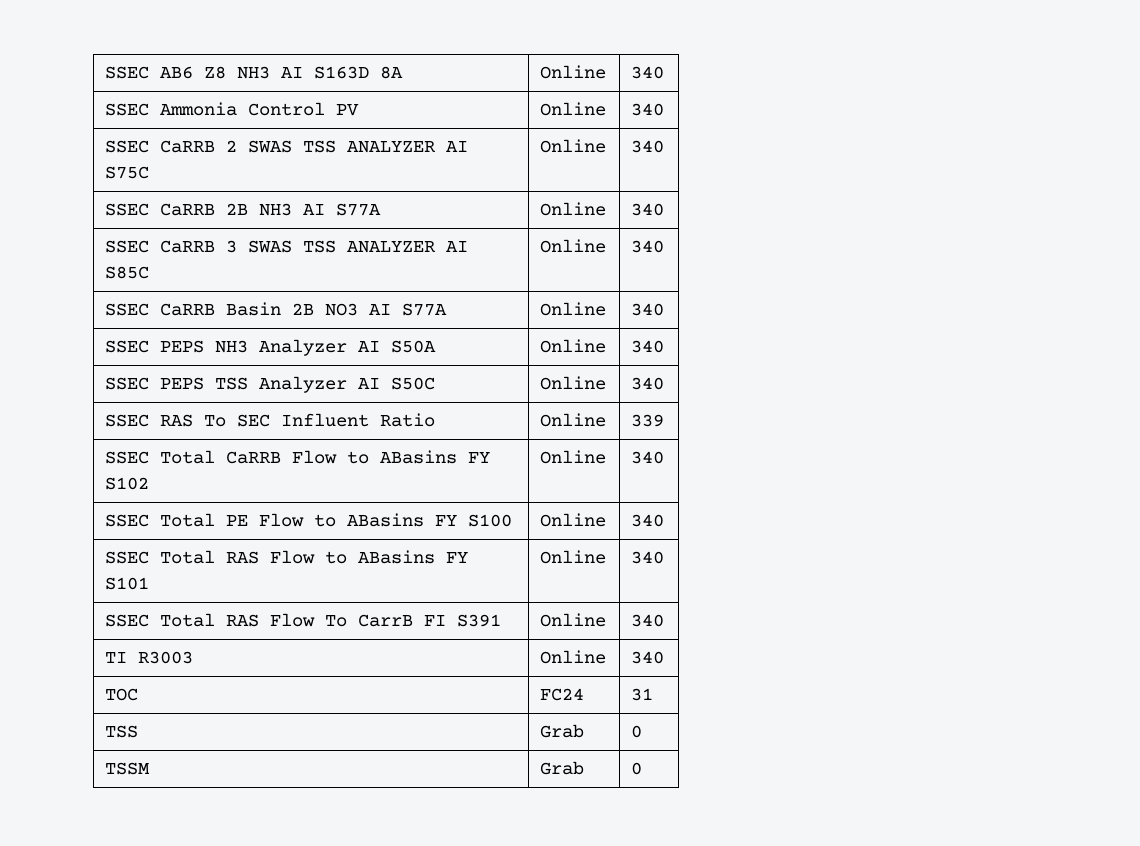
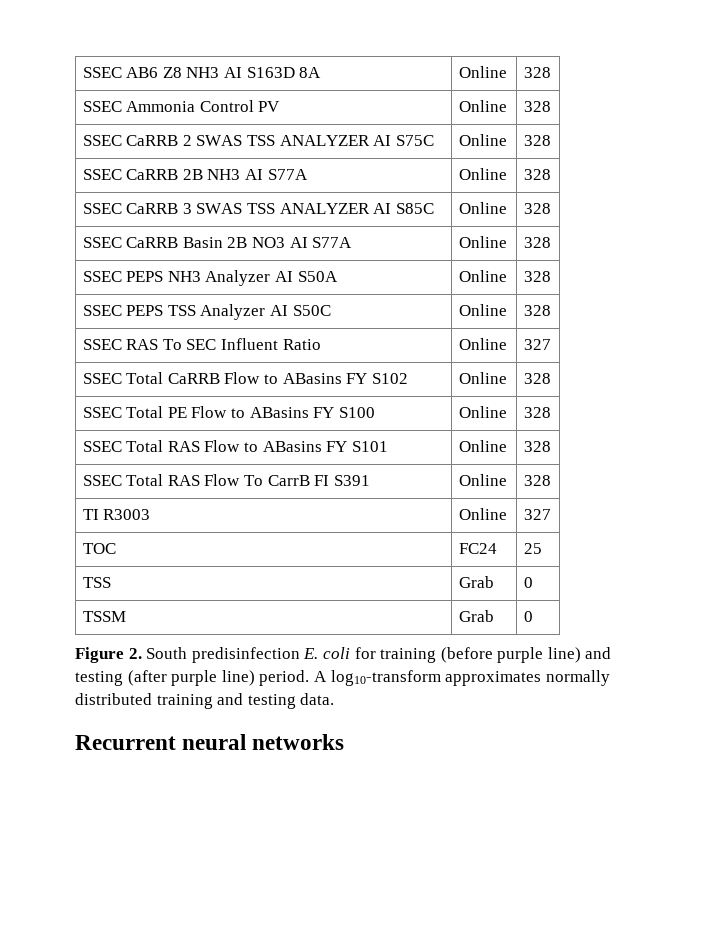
- SSEC AB6 Z8 NH3 AI S163D 8A | Online | 340
+ SSEC AB6 Z8 NH3 AI S163D 8A | Online | 328
- SSEC Ammonia Control PV | Online | 340
+ SSEC Ammonia Control PV | Online | 328
- SSEC CaRRB 2 SWAS TSS ANALYZER AI S75C | Online | 340
+ SSEC CaRRB 2 SWAS TSS ANALYZER AI S75C | Online | 328
- SSEC CaRRB 2B NH3 AI S77A | Online | 340
+ SSEC CaRRB 2B NH3 AI S77A | Online | 328
- SSEC CaRRB 3 SWAS TSS ANALYZER AI S85C | Online | 340
+ SSEC CaRRB 3 SWAS TSS ANALYZER AI S85C | Online | 328
- SSEC CaRRB Basin 2B NO3 AI S77A | Online | 340
+ SSEC CaRRB Basin 2B NO3 AI S77A | Online | 328
- SSEC PEPS NH3 Analyzer AI S50A | Online | 340
+ SSEC PEPS NH3 Analyzer AI S50A | Online | 328
- SSEC PEPS TSS Analyzer AI S50C | Online | 340
+ SSEC PEPS TSS Analyzer AI S50C | Online | 328
- SSEC RAS To SEC Influent Ratio | Online | 339
+ SSEC RAS To SEC Influent Ratio | Online | 327
- SSEC Total CaRRB Flow to ABasins FY S102 | Online | 340
+ SSEC Total CaRRB Flow to ABasins FY S102 | Online | 328
- SSEC Total PE Flow to ABasins FY S100 | Online | 340
+ SSEC Total PE Flow to ABasins FY S100 | Online | 328
- SSEC Total RAS Flow to ABasins FY S101 | Online | 340
+ SSEC Total RAS Flow to ABasins FY S101 | Online | 328
- SSEC Total RAS Flow To CarrB FI S391 | Online | 340
+ SSEC Total RAS Flow To CarrB FI S391 | Online | 328
- TI R3003 | Online | 340
+ TI R3003 | Online | 327
- TOC | FC24 | 31
+ TOC | FC24 | 25
+ Figure 2. South predisinfection E. coli for training (before purple line) and testing (after purple line) period. A log10-transform approximates normally distributed training and testing data.
+ Recurrent neural networks

